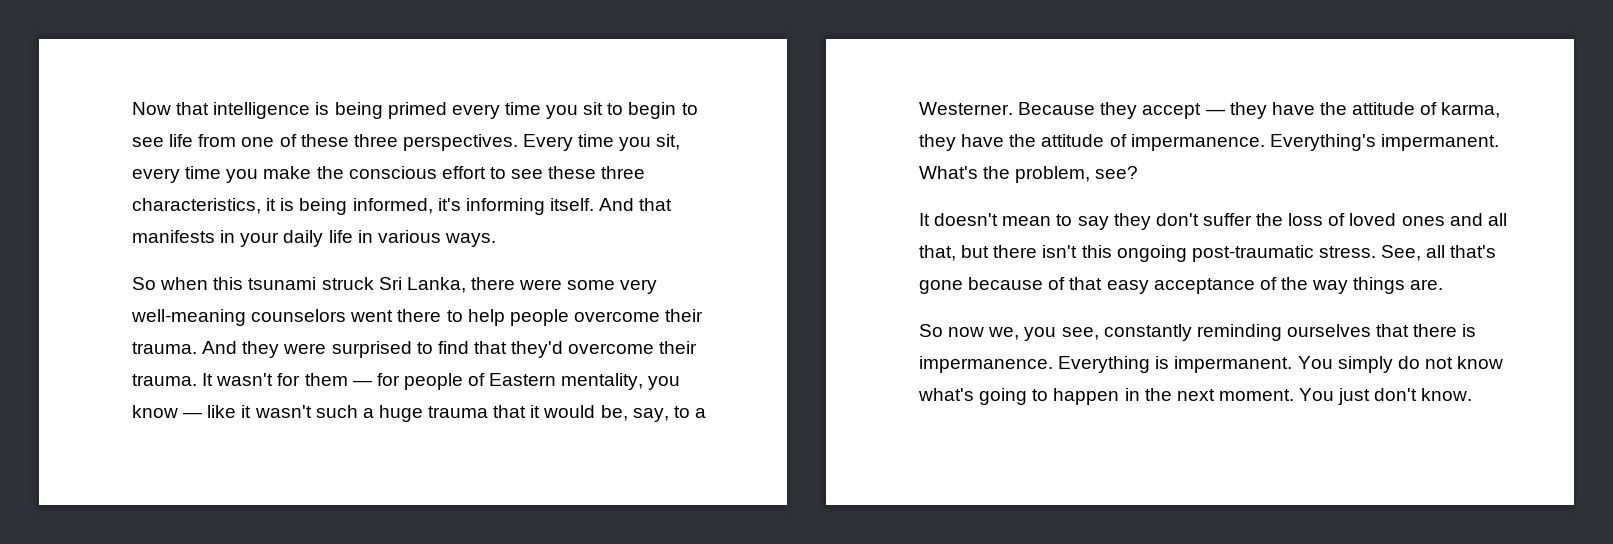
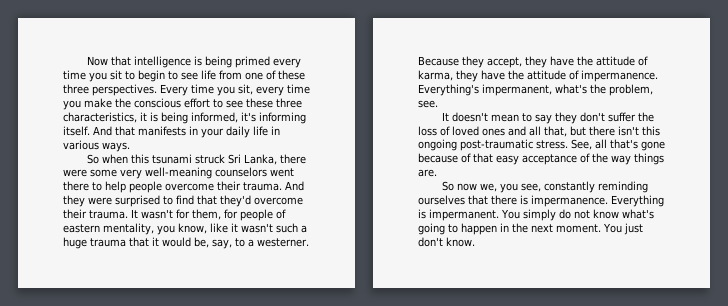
- It wasn't for them — for people of Eastern mentality, you know — like it wasn't such a huge trauma that it would be, say, to a Westerner.
+ It wasn't for them, for people of eastern mentality, you know, like it wasn't such a huge trauma that it would be, say, to a westerner.
- Because they accept — they have the attitude of karma, they have the attitude of impermanence.
+ Because they accept, they have the attitude of karma, they have the attitude of impermanence.
- Everything's impermanent. What's the problem, see?
+ Everything's impermanent, what's the problem, see.

